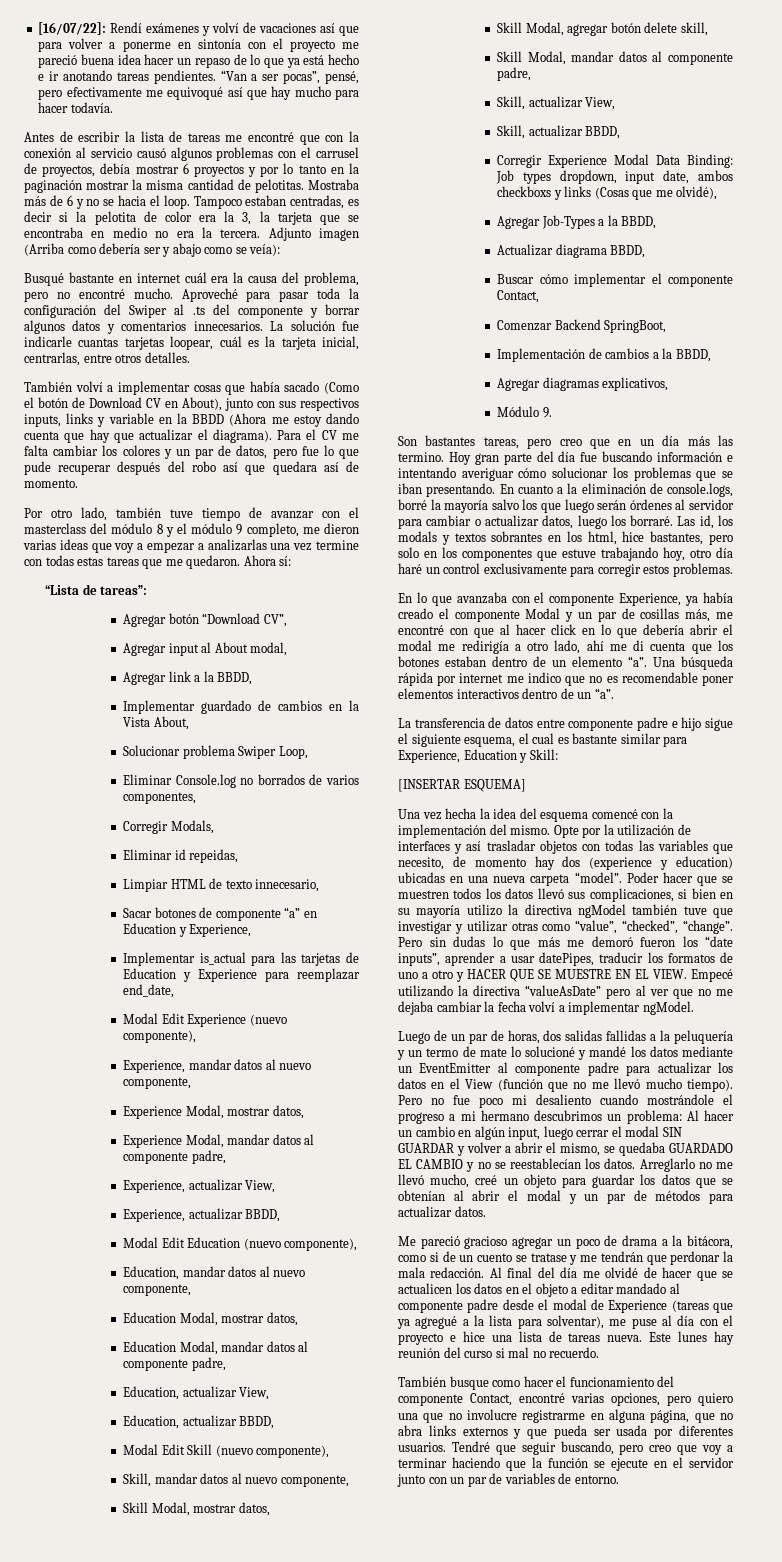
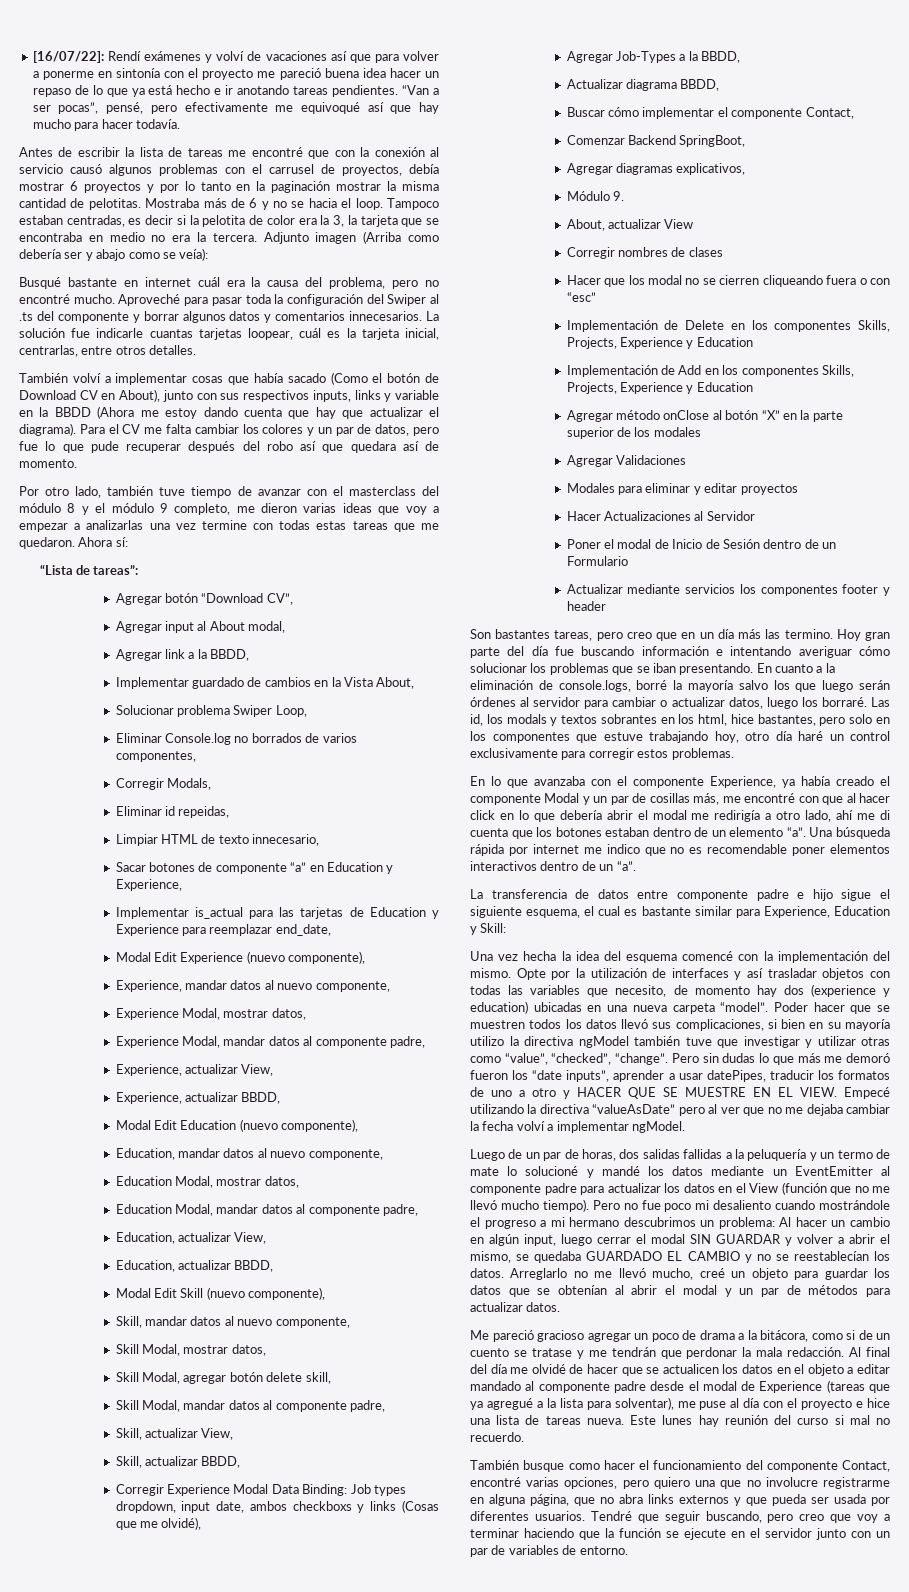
- Implementación de cambios a la BBDD,
+ About, actualizar View
+ Corregir nombres de clases
+ Hacer que los modal no se cierren cliqueando fuera o con “esc”
+ Implementación de Delete en los componentes Skills, Projects, Experience y Education
+ Implementación de Add en los componentes Skills, Projects, Experience y Education
+ Agregar método onClose al botón “X” en la parte superior de los modales
+ Agregar Validaciones
+ Modales para eliminar y editar proyectos
+ Hacer Actualizaciones al Servidor
+ Poner el modal de Inicio de Sesión dentro de un Formulario
+ Actualizar mediante servicios los componentes footer y header
- [INSERTAR ESQUEMA]

